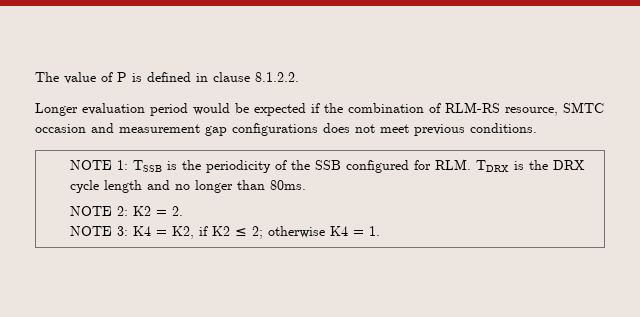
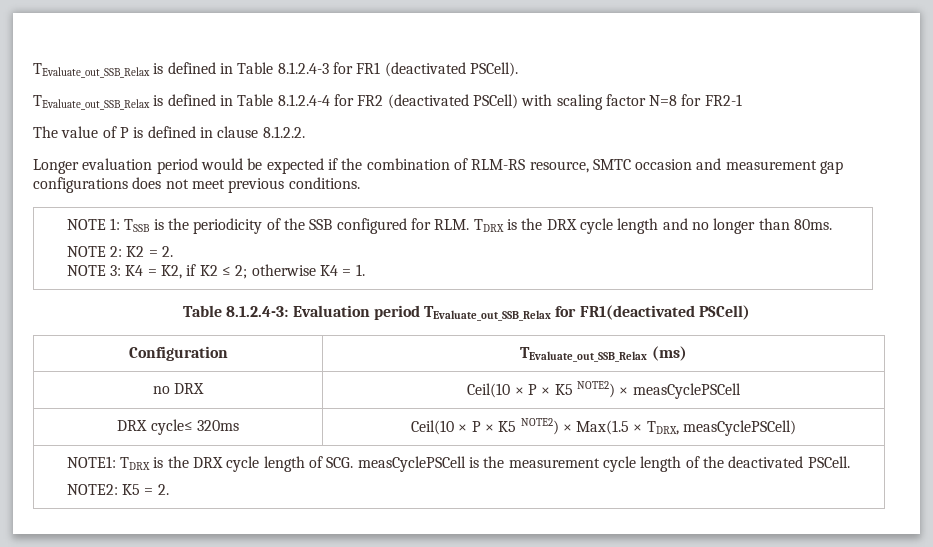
+ TEvaluate_out_SSB_Relax is defined in Table 8.1.2.4-3 for FR1 (deactivated PSCell).
+ TEvaluate_out_SSB_Relax is defined in Table 8.1.2.4-4 for FR2 (deactivated PSCell) with scaling factor N=8 for FR2-1
+ Table 8.1.2.4-3: Evaluation period TEvaluate_out_SSB_Relax for FR1(deactivated PSCell)
+ Configuration | TEvaluate_out_SSB_Relax (ms)
+ no DRX | Ceil(10 × P × K5 NOTE2) × measCyclePSCell
+ DRX cycle≤ 320ms | Ceil(10 × P × K5 NOTE2) × Max(1.5 × TDRX, measCyclePSCell)
+ NOTE1: TDRX is the DRX cycle length of SCG. measCyclePSCell is the measurement cycle length of the deactivated PSCell.
+ NOTE2: K5 = 2.

